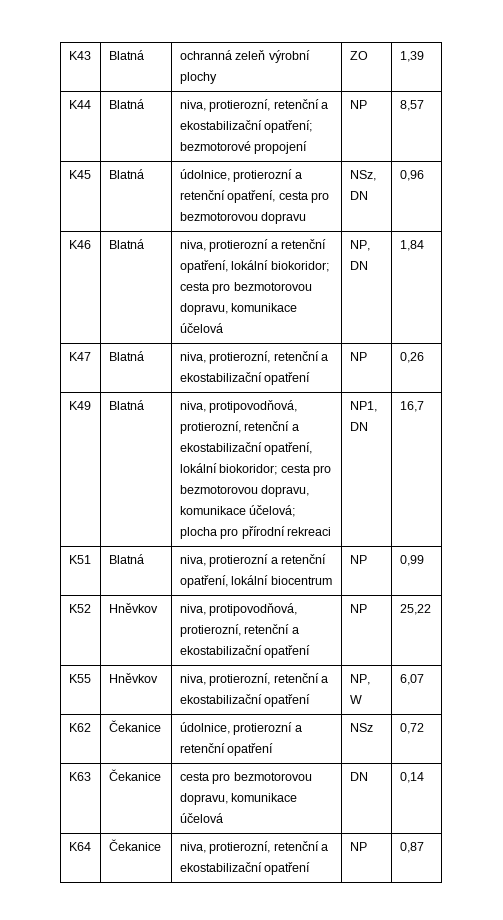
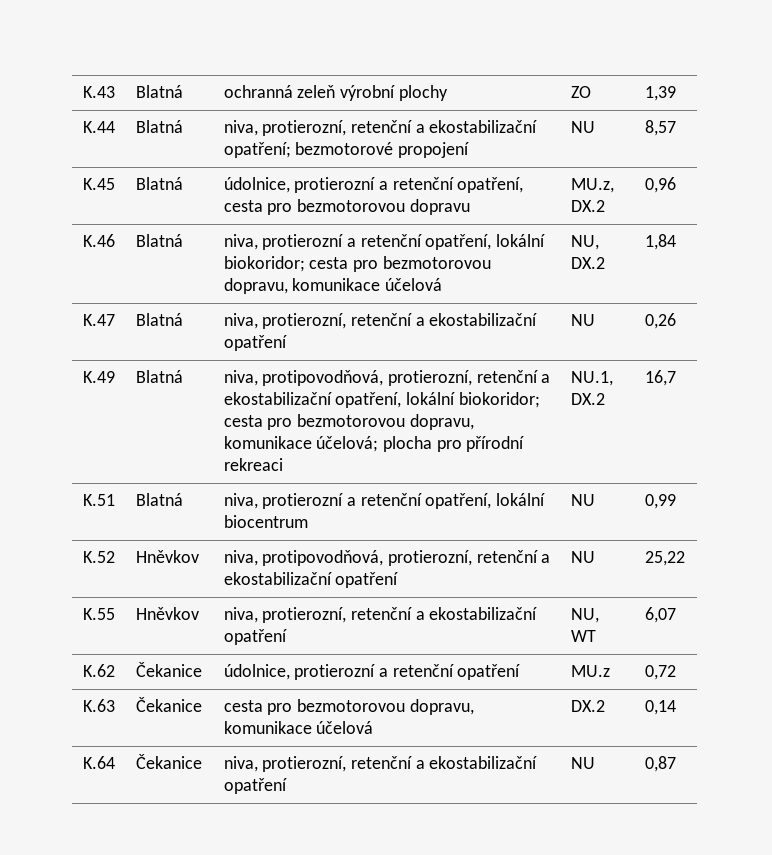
- K43 | Blatná | ochranná zeleň výrobní plochy | ZO | 1,39
+ K.43 | Blatná | ochranná zeleň výrobní plochy | ZO | 1,39
- K44 | Blatná | niva, protierozní, retenční a ekostabilizační opatření; bezmotorové propojení | NP | 8,57
+ K.44 | Blatná | niva, protierozní, retenční a ekostabilizační opatření; bezmotorové propojení | NU | 8,57
- K45 | Blatná | údolnice, protierozní a retenční opatření, cesta pro bezmotorovou dopravu | NSz, DN | 0,96
+ K.45 | Blatná | údolnice, protierozní a retenční opatření, cesta pro bezmotorovou dopravu | MU.z, DX.2 | 0,96
- K46 | Blatná | niva, protierozní a retenční opatření, lokální biokoridor; cesta pro bezmotorovou dopravu, komunikace účelová | NP, DN | 1,84
+ K.46 | Blatná | niva, protierozní a retenční opatření, lokální biokoridor; cesta pro bezmotorovou dopravu, komunikace účelová | NU, DX.2 | 1,84
- K47 | Blatná | niva, protierozní, retenční a ekostabilizační opatření | NP | 0,26
+ K.47 | Blatná | niva, protierozní, retenční a ekostabilizační opatření | NU | 0,26
- K49 | Blatná | niva, protipovodňová, protierozní, retenční a ekostabilizační opatření, lokální biokoridor; cesta pro bezmotorovou dopravu, komunikace účelová; plocha pro přírodní rekreaci | NP1, DN | 16,7
+ K.49 | Blatná | niva, protipovodňová, protierozní, retenční a ekostabilizační opatření, lokální biokoridor; cesta pro bezmotorovou dopravu, komunikace účelová; plocha pro přírodní rekreaci | NU.1, DX.2 | 16,7
- K51 | Blatná | niva, protierozní a retenční opatření, lokální biocentrum | NP | 0,99
+ K.51 | Blatná | niva, protierozní a retenční opatření, lokální biocentrum | NU | 0,99
- K52 | Hněvkov | niva, protipovodňová, protierozní, retenční a ekostabilizační opatření | NP | 25,22
+ K.52 | Hněvkov | niva, protipovodňová, protierozní, retenční a ekostabilizační opatření | NU | 25,22
- K55 | Hněvkov | niva, protierozní, retenční a ekostabilizační opatření | NP, W | 6,07
+ K.55 | Hněvkov | niva, protierozní, retenční a ekostabilizační opatření | NU, WT | 6,07
- K62 | Čekanice | údolnice, protierozní a retenční opatření | NSz | 0,72
+ K.62 | Čekanice | údolnice, protierozní a retenční opatření | MU.z | 0,72
- K63 | Čekanice | cesta pro bezmotorovou dopravu, komunikace účelová | DN | 0,14
+ K.63 | Čekanice | cesta pro bezmotorovou dopravu, komunikace účelová | DX.2 | 0,14
- K64 | Čekanice | niva, protierozní, retenční a ekostabilizační opatření | NP | 0,87
+ K.64 | Čekanice | niva, protierozní, retenční a ekostabilizační opatření | NU | 0,87

